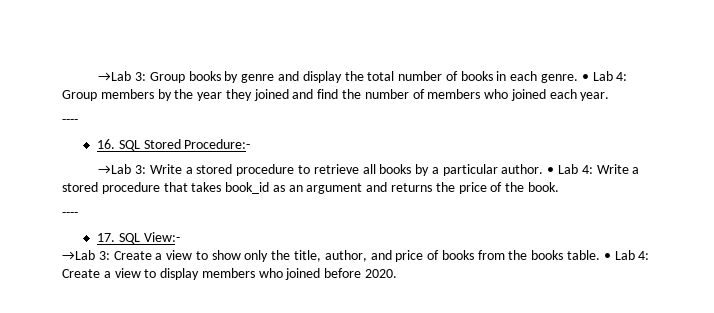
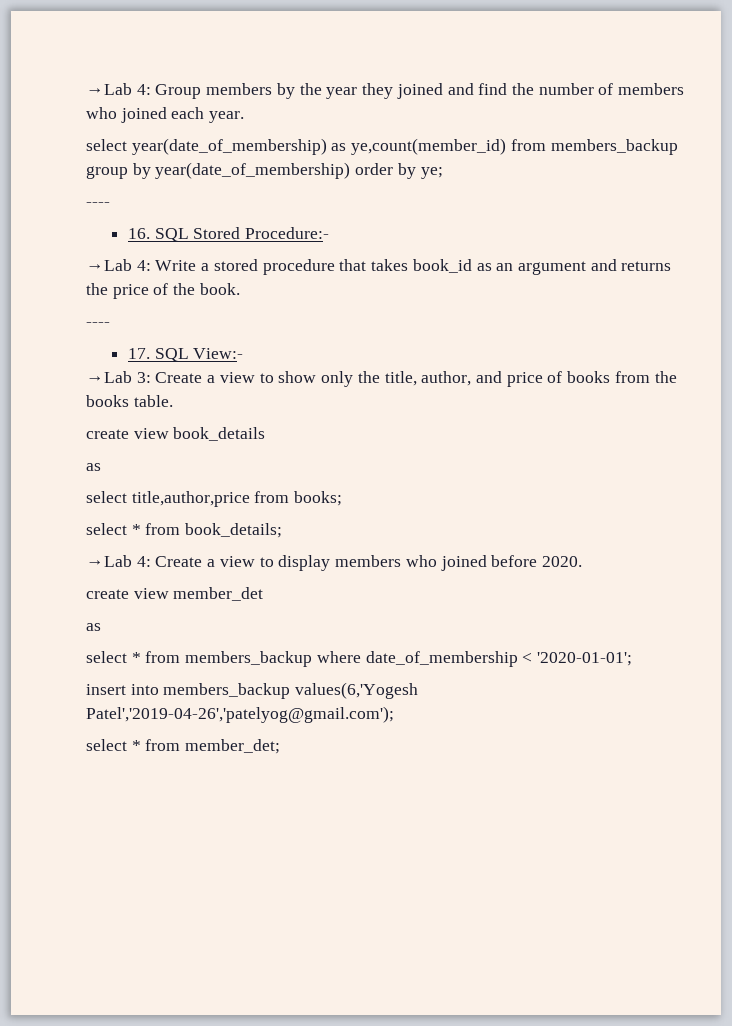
- →Lab 3: Group books by genre and display the total number of books in each genre. • Lab 4: Group members by the year they joined and find the number of members who joined each year.
+ →Lab 4: Group members by the year they joined and find the number of members who joined each year.
+ select year(date_of_membership) as ye,count(member_id) from members_backup group by year(date_of_membership) order by ye;
- →Lab 3: Write a stored procedure to retrieve all books by a particular author. • Lab 4: Write a stored procedure that takes book_id as an argument and returns the price of the book.
+ →Lab 4: Write a stored procedure that takes book_id as an argument and returns the price of the book.
- →Lab 3: Create a view to show only the title, author, and price of books from the books table. • Lab 4: Create a view to display members who joined before 2020.
+ →Lab 3: Create a view to show only the title, author, and price of books from the books table.
+ create view book_details
+ as
+ select title,author,price from books;
+ select * from book_details;
+ →Lab 4: Create a view to display members who joined before 2020.
+ create view member_det
+ as
+ select * from members_backup where date_of_membership < '2020-01-01';
+ insert into members_backup values(6,'Yogesh Patel','2019-04-26','patelyog@gmail.com');
+ select * from member_det;

